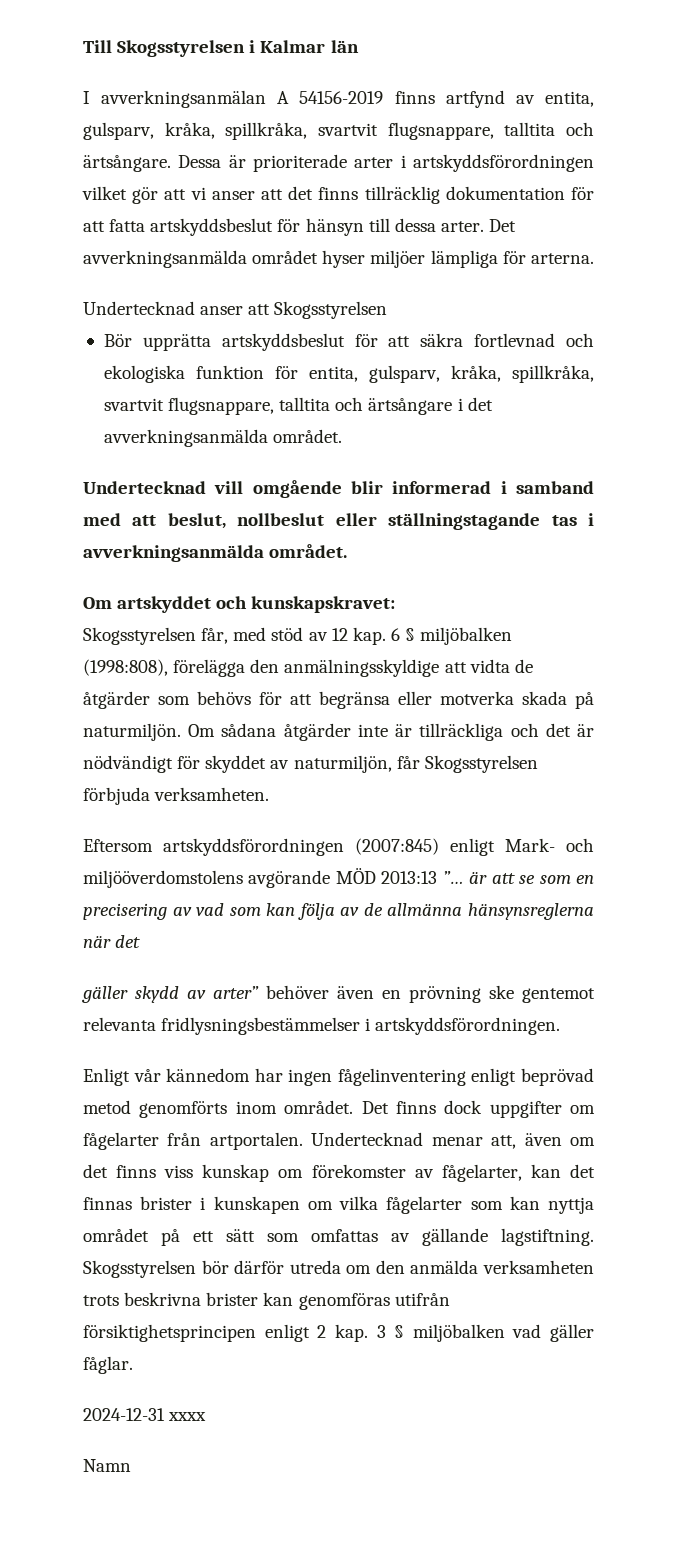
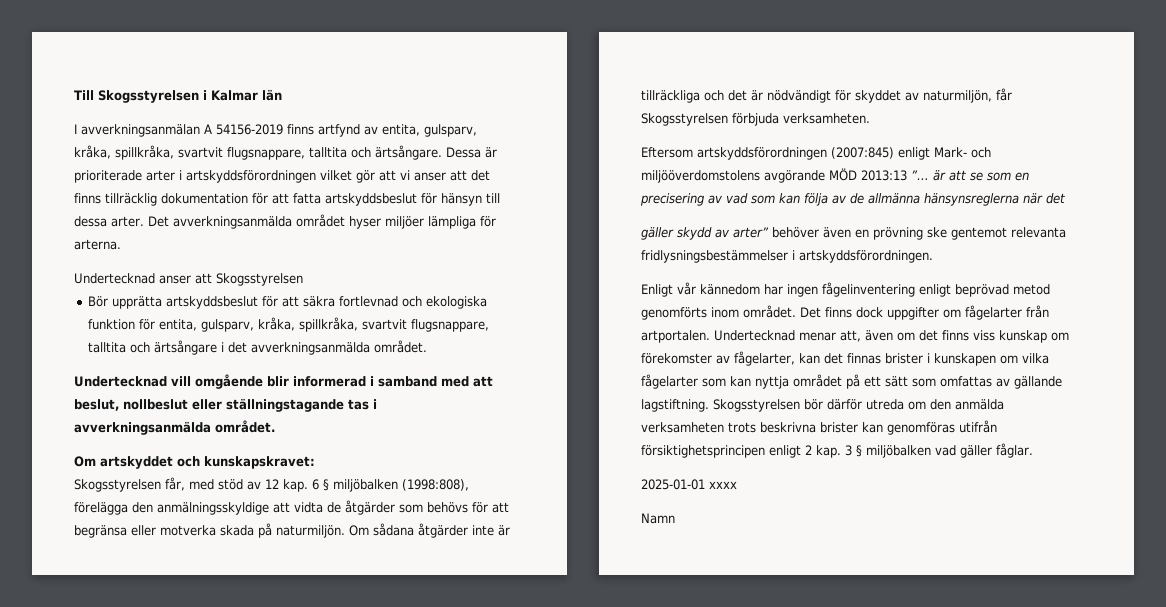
- 2024-12-31 xxxx
+ 2025-01-01 xxxx

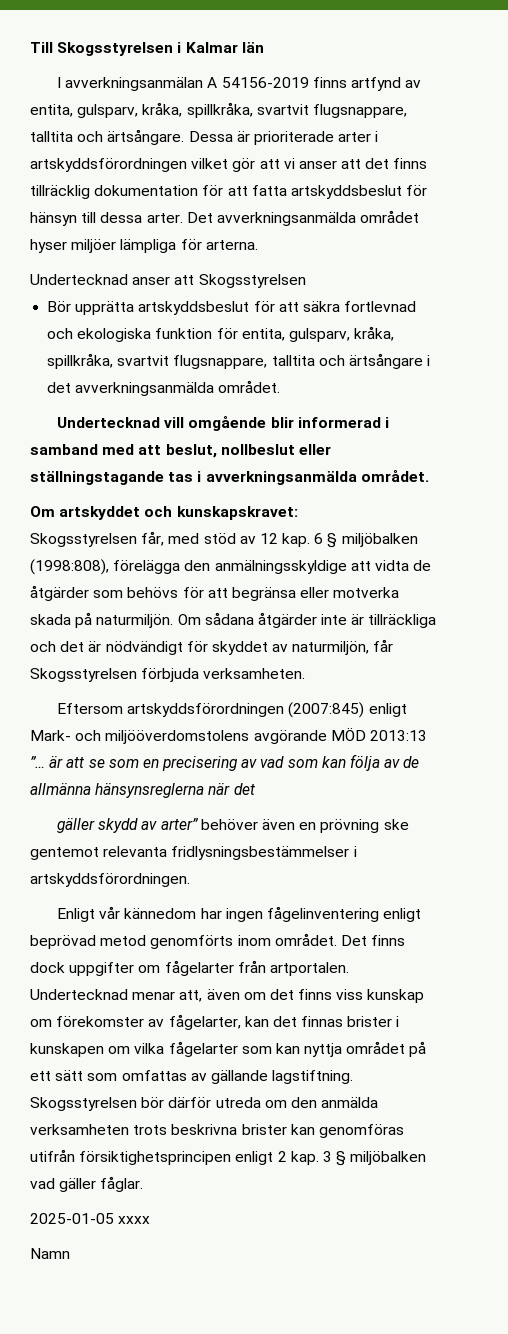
- 2025-01-01 xxxx
+ 2025-01-05 xxxx

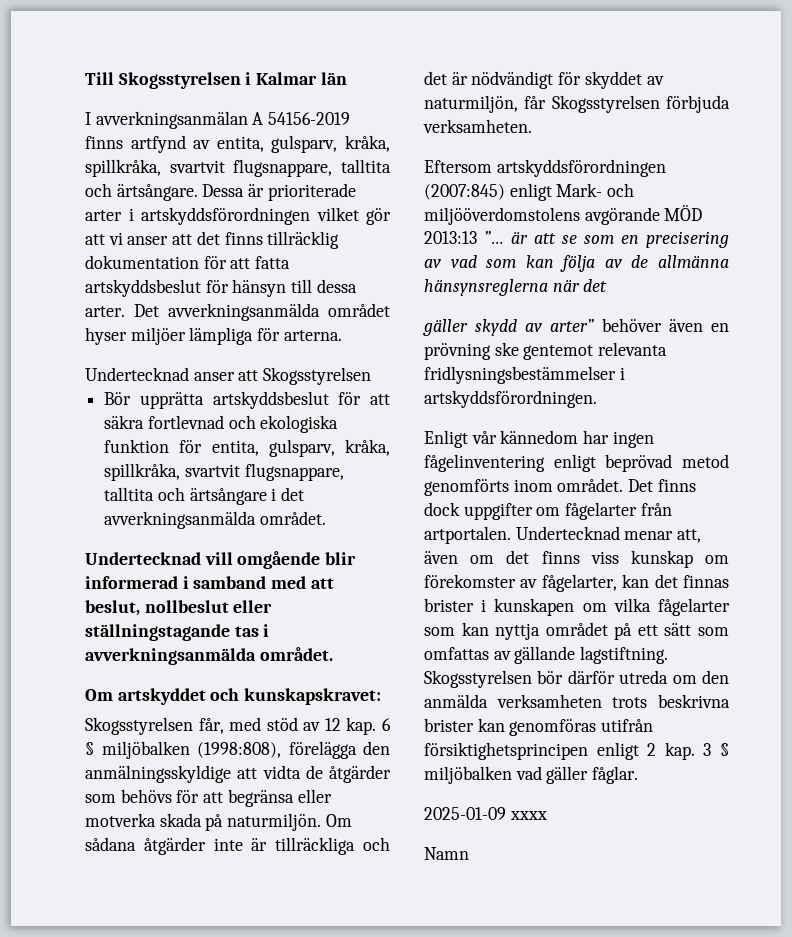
- 2025-01-05 xxxx
+ 2025-01-09 xxxx

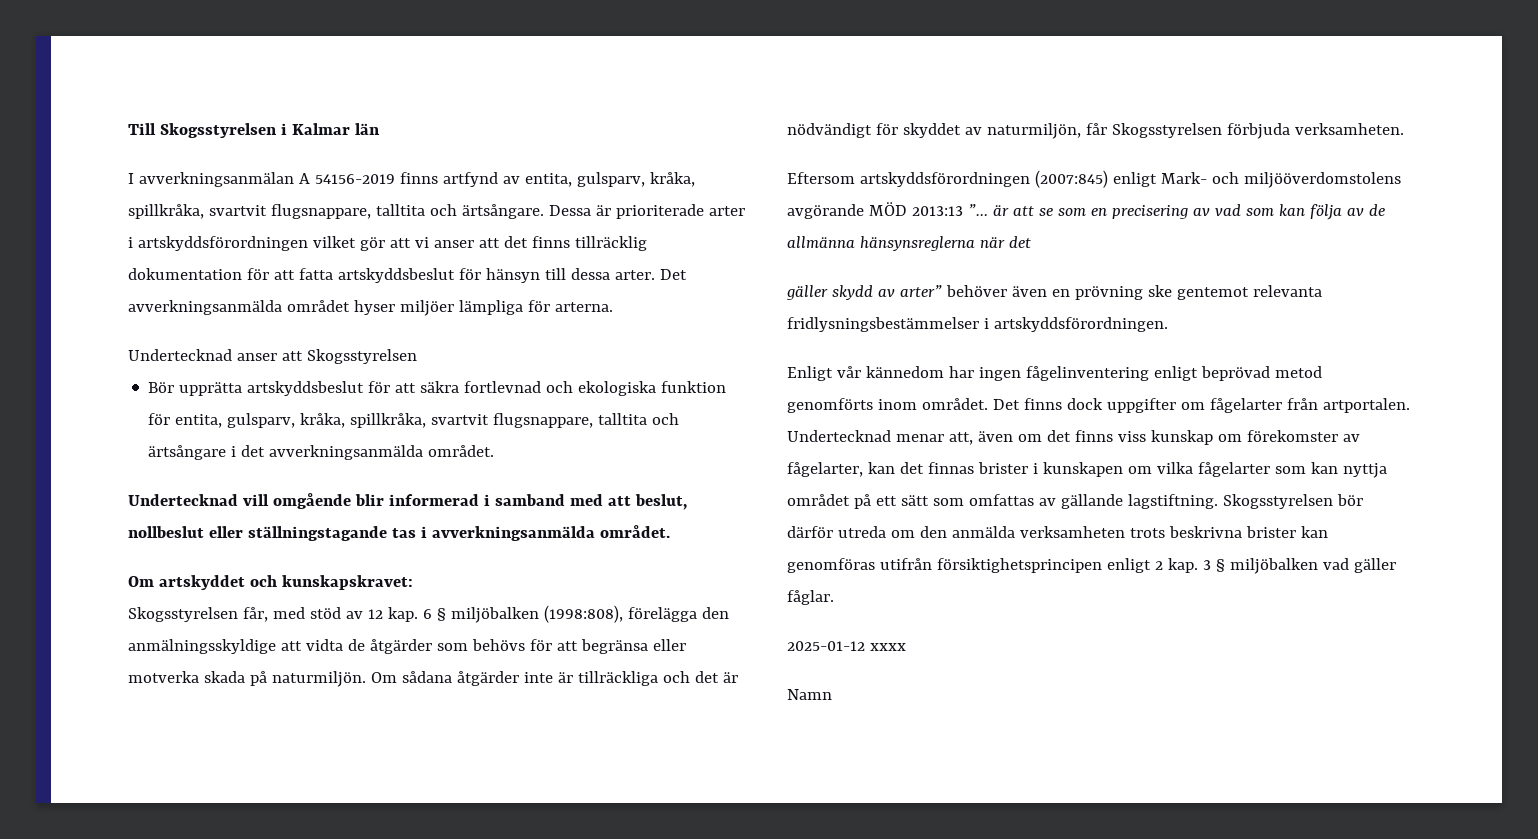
- 2025-01-09 xxxx
+ 2025-01-12 xxxx

